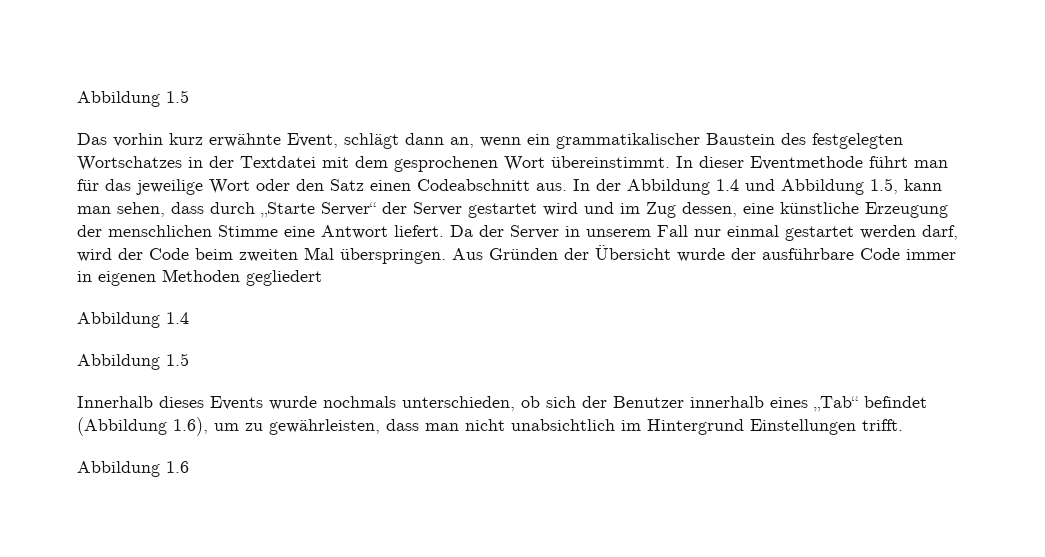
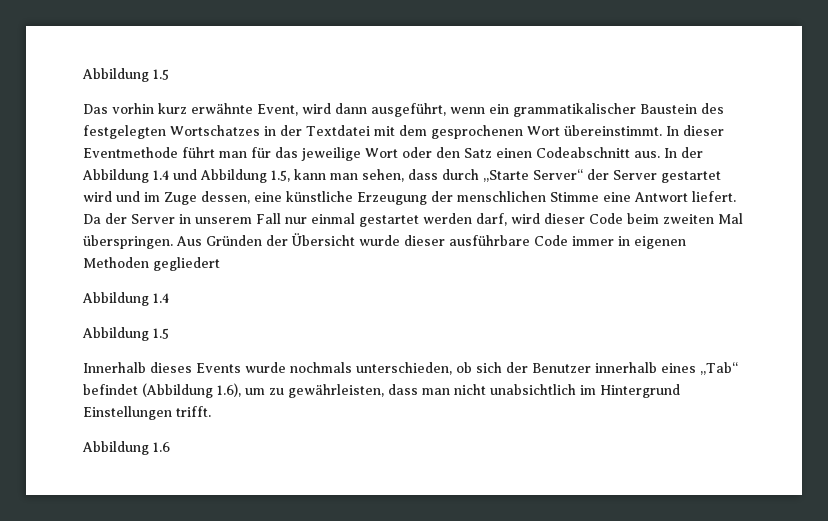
- Das vorhin kurz erwähnte Event, schlägt dann an, wenn ein grammatikalischer Baustein des festgelegten Wortschatzes in der Textdatei mit dem gesprochenen Wort übereinstimmt.
+ Das vorhin kurz erwähnte Event, wird dann ausgeführt, wenn ein grammatikalischer Baustein des festgelegten Wortschatzes in der Textdatei mit dem gesprochenen Wort übereinstimmt.
- In der Abbildung 1.4 und Abbildung 1.5, kann man sehen, dass durch „Starte Server“ der Server gestartet wird und im Zug dessen, eine künstliche Erzeugung der menschlichen Stimme eine Antwort liefert.
+ In der Abbildung 1.4 und Abbildung 1.5, kann man sehen, dass durch „Starte Server“ der Server gestartet wird und im Zuge dessen, eine künstliche Erzeugung der menschlichen Stimme eine Antwort liefert.
- Da der Server in unserem Fall nur einmal gestartet werden darf, wird der Code beim zweiten Mal überspringen.
+ Da der Server in unserem Fall nur einmal gestartet werden darf, wird dieser Code beim zweiten Mal überspringen.
- Aus Gründen der Übersicht wurde der ausführbare Code immer in eigenen Methoden gegliedert
+ Aus Gründen der Übersicht wurde dieser ausführbare Code immer in eigenen Methoden gegliedert

